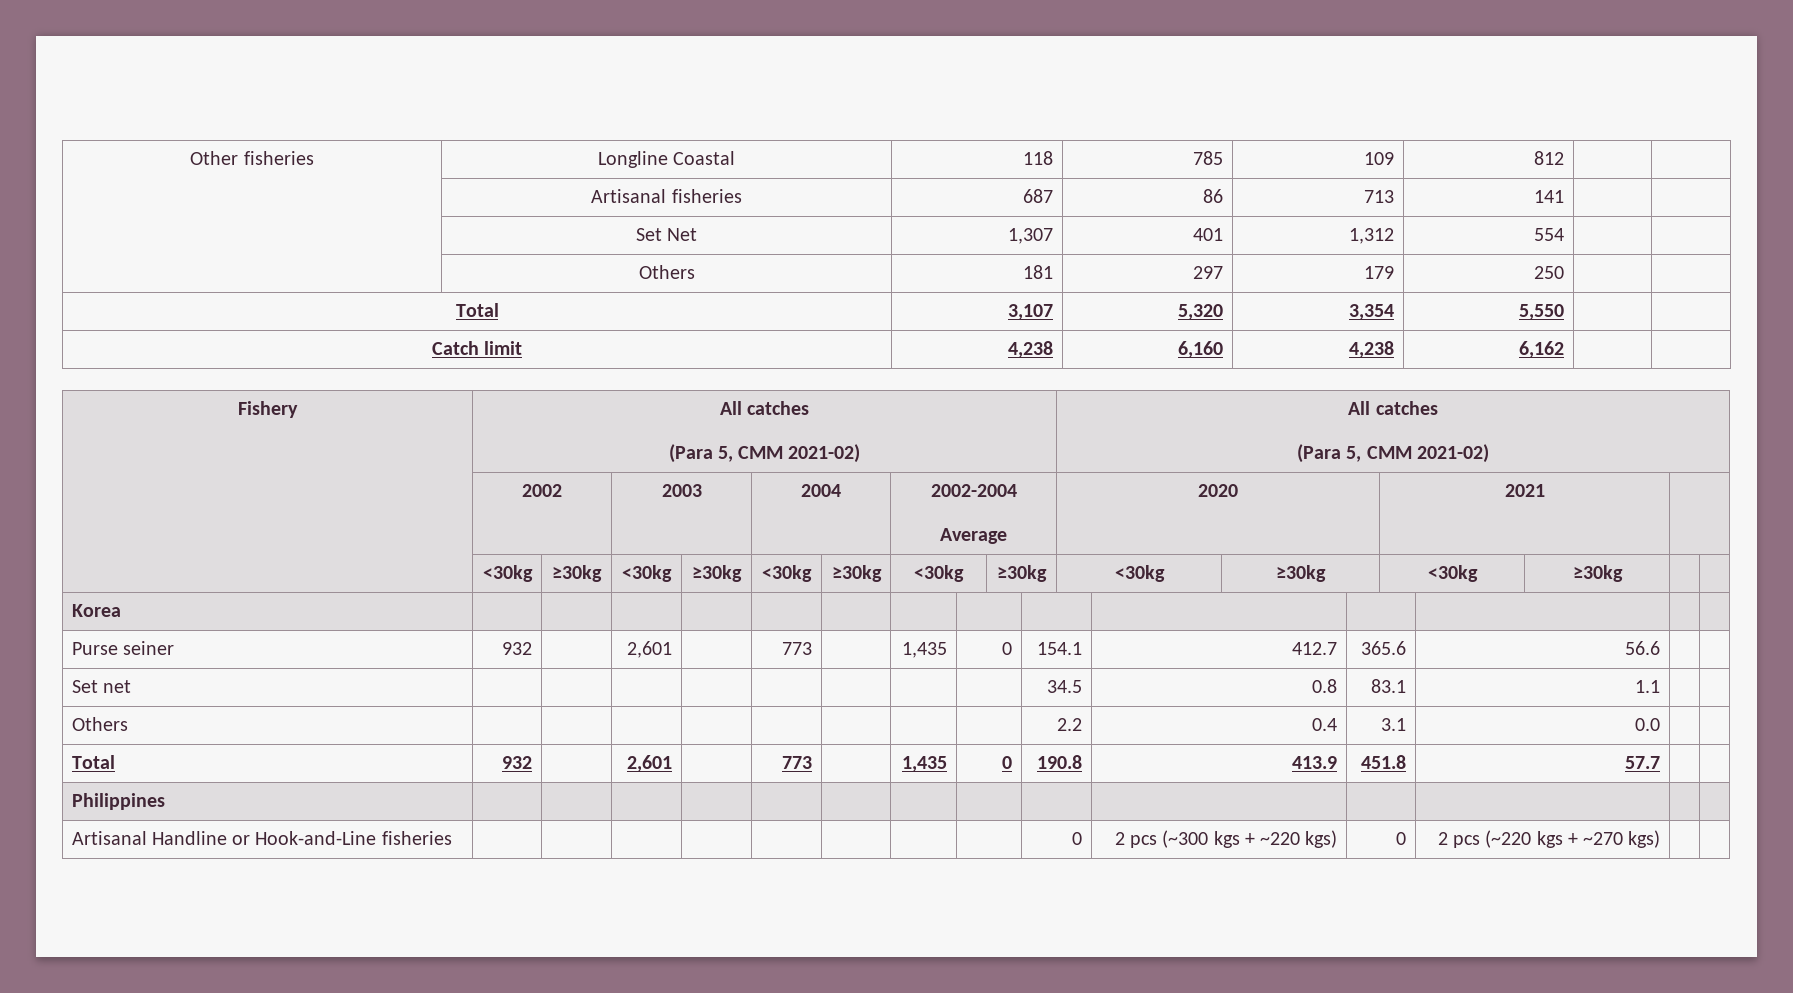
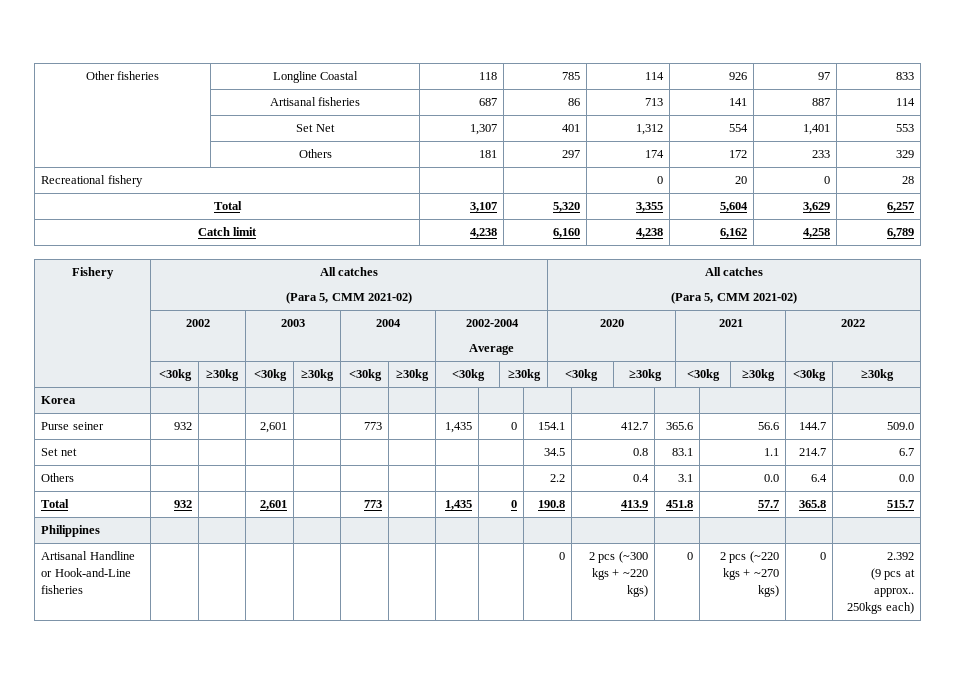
- Other fisheries | Longline Coastal | 118 | 785 | 109 | 812 | |
+ Other fisheries | Longline Coastal | 118 | 785 | 114 | 926 | 97 | 833
- | Artisanal fisheries | 687 | 86 | 713 | 141 | |
+ | Artisanal fisheries | 687 | 86 | 713 | 141 | 887 | 114
- | Set Net | 1,307 | 401 | 1,312 | 554 | |
+ | Set Net | 1,307 | 401 | 1,312 | 554 | 1,401 | 553
- | Others | 181 | 297 | 179 | 250 | |
+ | Others | 181 | 297 | 174 | 172 | 233 | 329
+ Recreational fishery | | | 0 | 20 | 0 | 28
- Total | 3,107 | 5,320 | 3,354 | 5,550 | |
+ Total | 3,107 | 5,320 | 3,355 | 5,604 | 3,629 | 6,257
- Catch limit | 4,238 | 6,160 | 4,238 | 6,162 | |
+ Catch limit | 4,238 | 6,160 | 4,238 | 6,162 | 4,258 | 6,789
  | 2002 | 2003 | 2004 | 2002-2004
- Average | 2020 | 2021 |
+ Average | 2020 | 2021 | 2022
- | <30kg | ≥30kg | <30kg | ≥30kg | <30kg | ≥30kg | <30kg | ≥30kg | <30kg | ≥30kg | <30kg | ≥30kg | |
+ | <30kg | ≥30kg | <30kg | ≥30kg | <30kg | ≥30kg | <30kg | ≥30kg | <30kg | ≥30kg | <30kg | ≥30kg | <30kg | ≥30kg
- Purse seiner | 932 | | 2,601 | | 773 | | 1,435 | 0 | 154.1 | 412.7 | 365.6 | 56.6 | |
+ Purse seiner | 932 | | 2,601 | | 773 | | 1,435 | 0 | 154.1 | 412.7 | 365.6 | 56.6 | 144.7 | 509.0
- Set net | | | | | | | | | 34.5 | 0.8 | 83.1 | 1.1 | |
+ Set net | | | | | | | | | 34.5 | 0.8 | 83.1 | 1.1 | 214.7 | 6.7
- Others | | | | | | | | | 2.2 | 0.4 | 3.1 | 0.0 | |
+ Others | | | | | | | | | 2.2 | 0.4 | 3.1 | 0.0 | 6.4 | 0.0
- Total | 932 | | 2,601 | | 773 | | 1,435 | 0 | 190.8 | 413.9 | 451.8 | 57.7 | |
+ Total | 932 | | 2,601 | | 773 | | 1,435 | 0 | 190.8 | 413.9 | 451.8 | 57.7 | 365.8 | 515.7
- Artisanal Handline or Hook-and-Line fisheries | | | | | | | | | 0 | 2 pcs (~300 kgs + ~220 kgs) | 0 | 2 pcs (~220 kgs + ~270 kgs) | |
+ Artisanal Handline or Hook-and-Line fisheries | | | | | | | | | 0 | 2 pcs (~300 kgs + ~220 kgs) | 0 | 2 pcs (~220 kgs + ~270 kgs) | 0 | 2.392
+ (9 pcs at approx.. 250kgs each)

